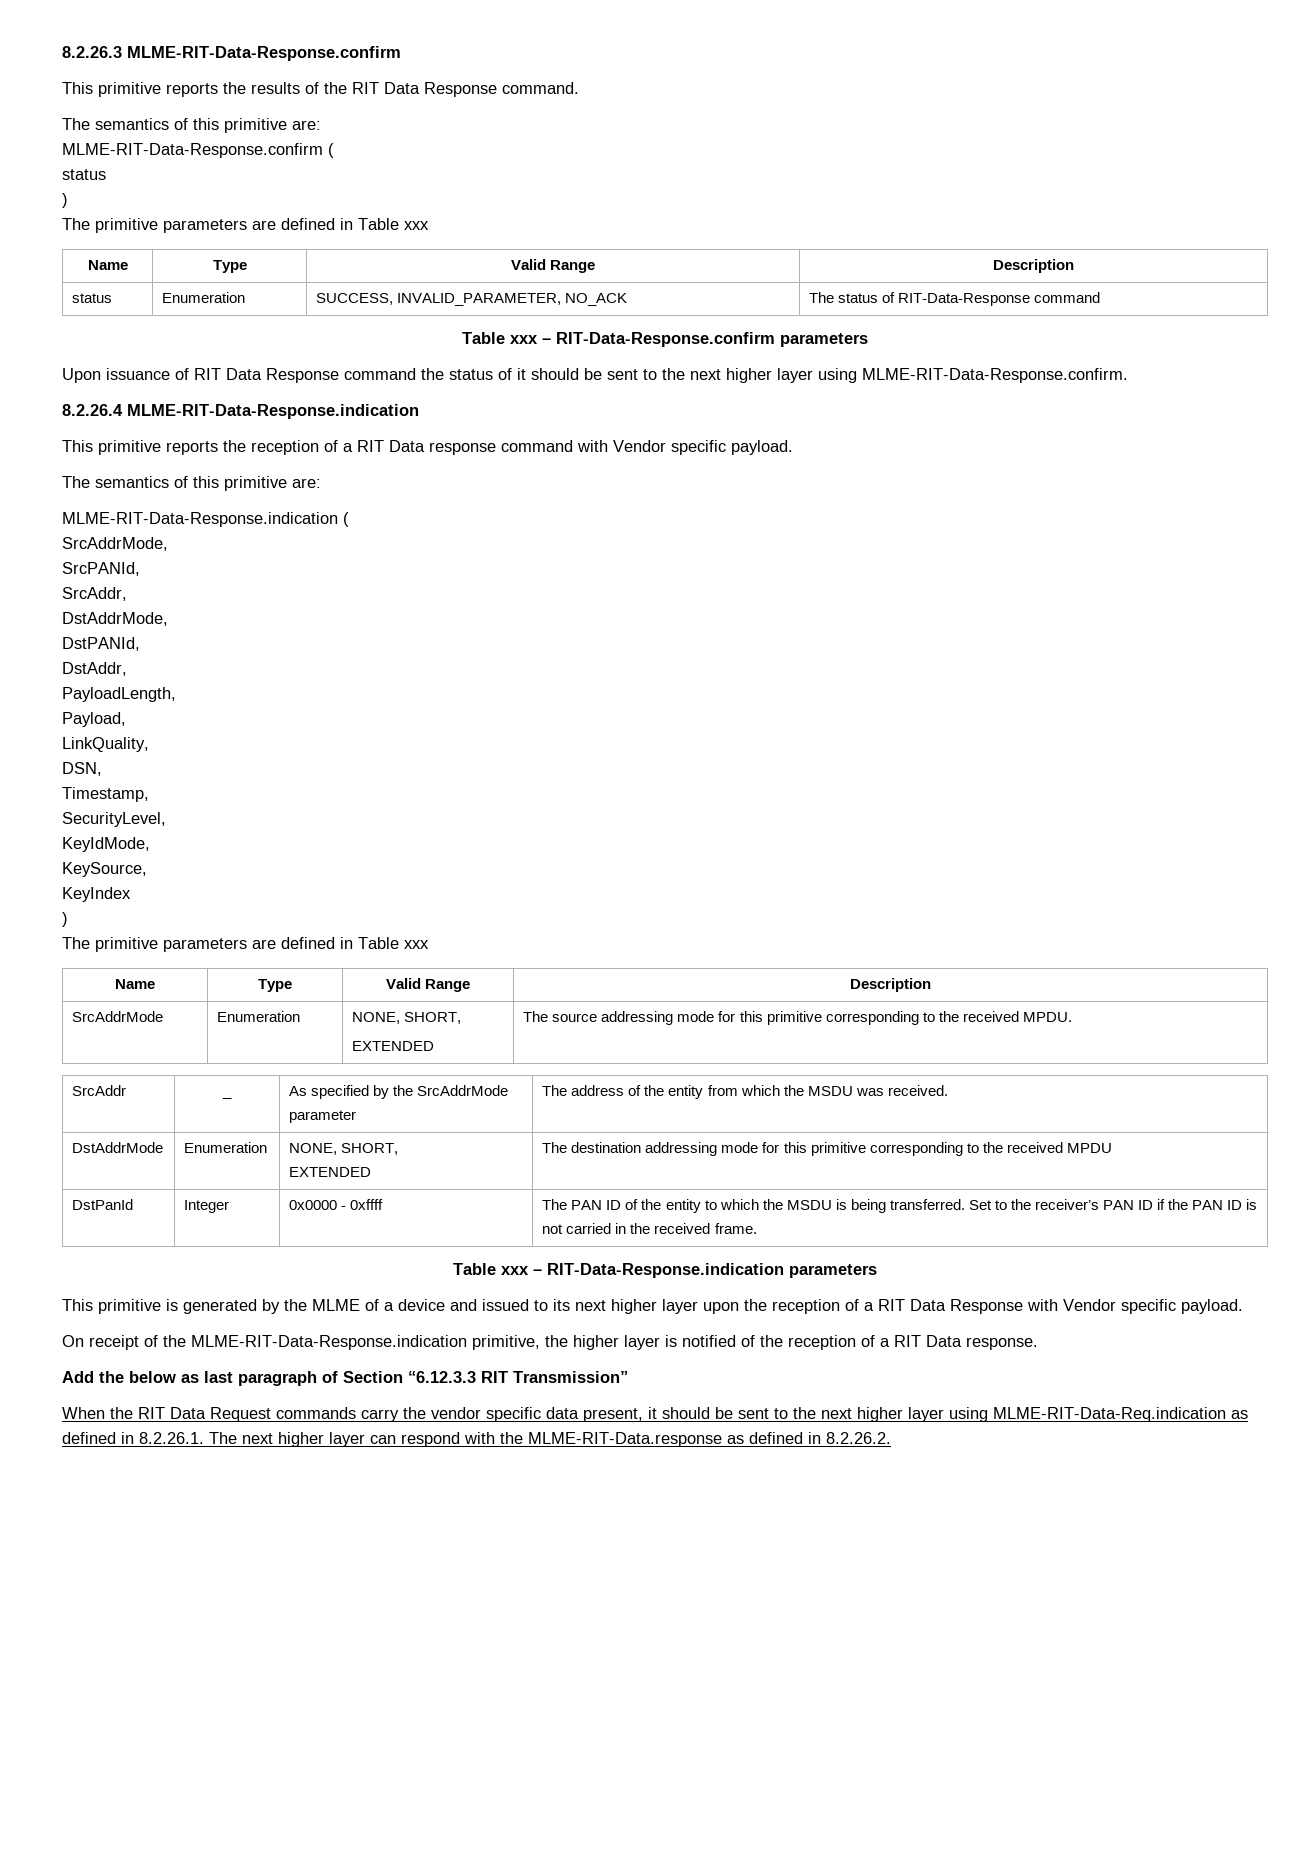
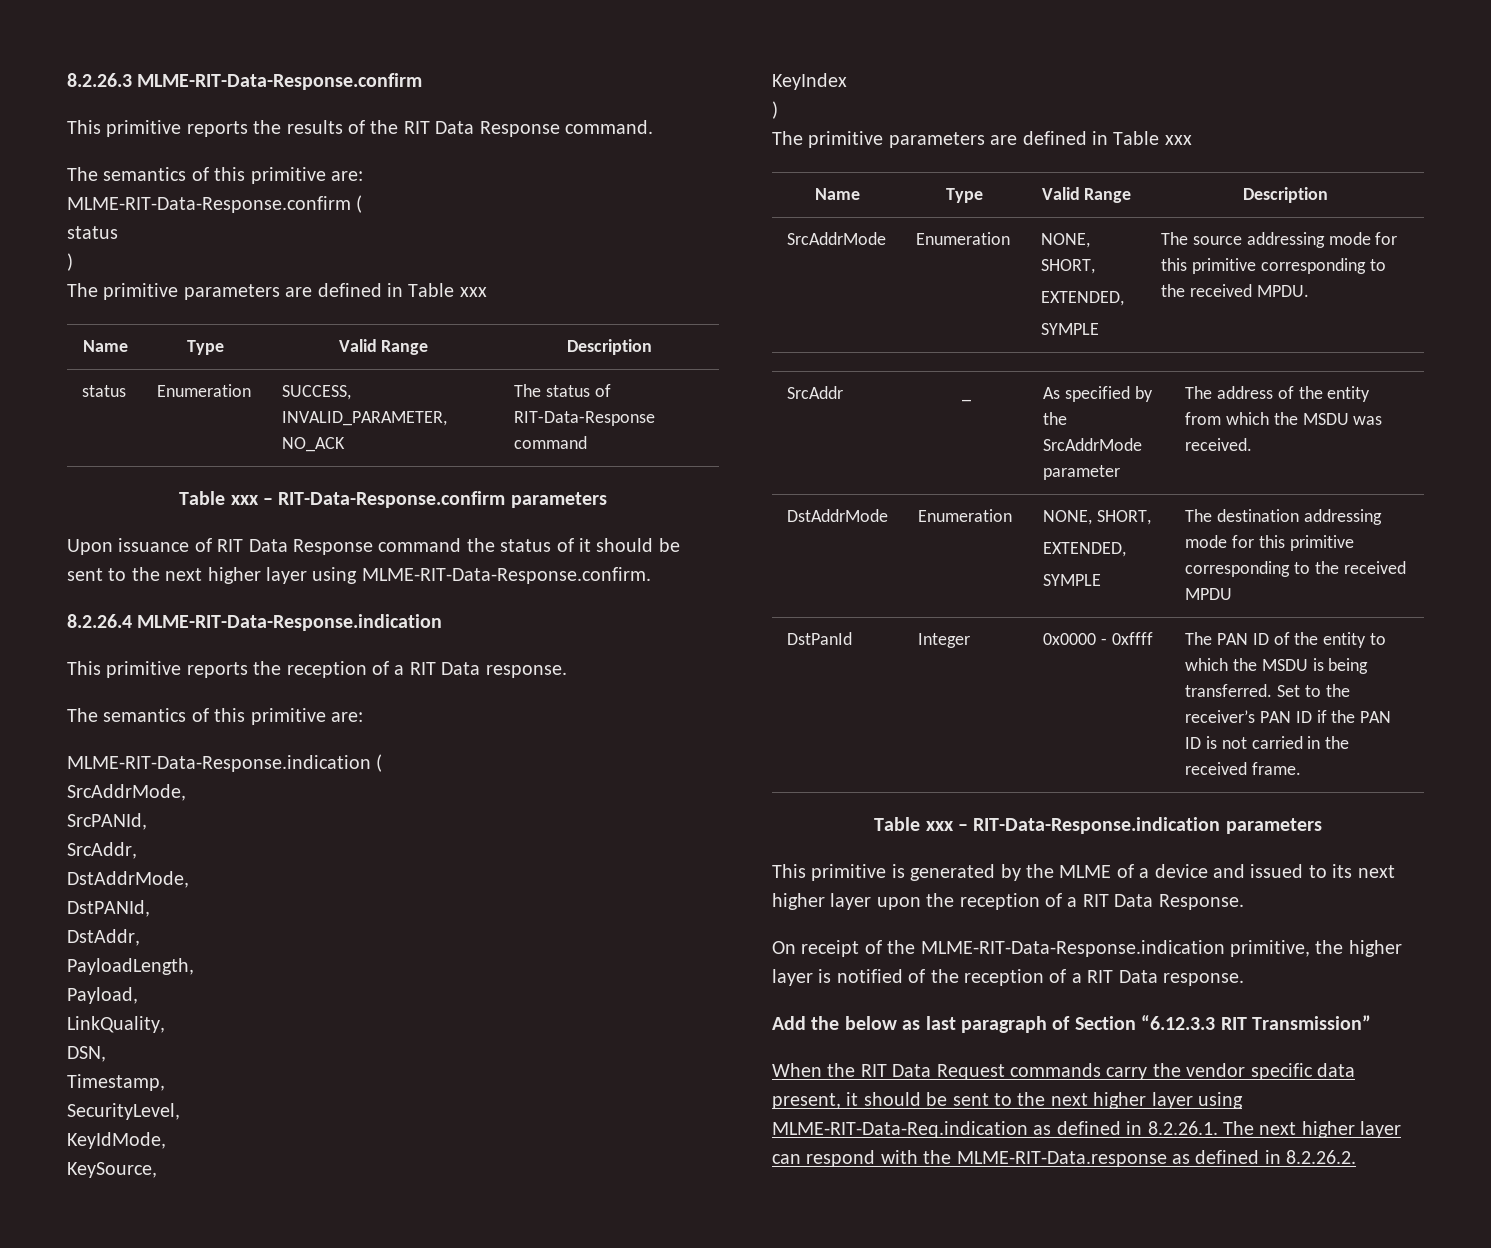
- This primitive reports the reception of a RIT Data response command with Vendor specific payload.
+ This primitive reports the reception of a RIT Data response.
  SrcAddrMode | Enumeration | NONE, SHORT,
- EXTENDED | The source addressing mode for this primitive corresponding to the received MPDU.
+ EXTENDED,
+ SYMPLE | The source addressing mode for this primitive corresponding to the received MPDU.
  DstAddrMode | Enumeration | NONE, SHORT,
- EXTENDED | The destination addressing mode for this primitive corresponding to the received MPDU
+ EXTENDED,
+ SYMPLE | The destination addressing mode for this primitive corresponding to the received MPDU
- This primitive is generated by the MLME of a device and issued to its next higher layer upon the reception of a RIT Data Response with Vendor specific payload.
+ This primitive is generated by the MLME of a device and issued to its next higher layer upon the reception of a RIT Data Response.

